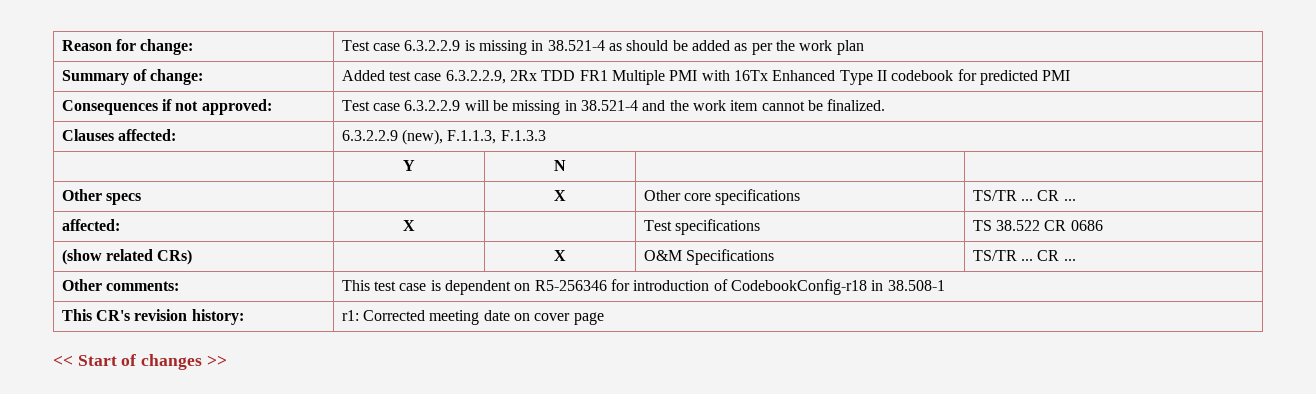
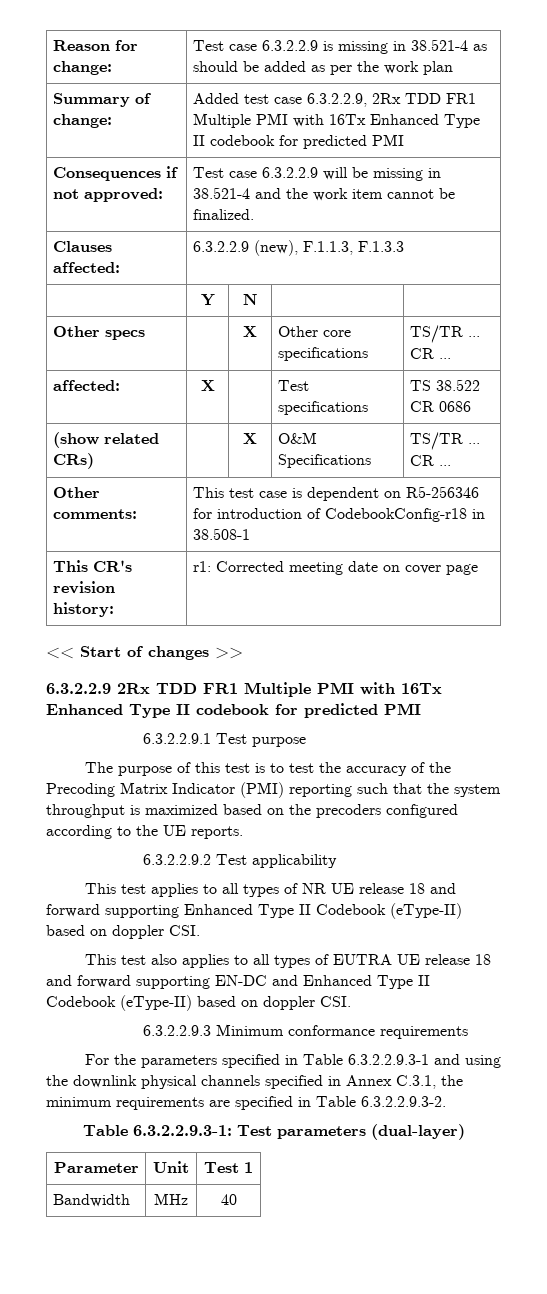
+ 6.3.2.2.9 2Rx TDD FR1 Multiple PMI with 16Tx Enhanced Type II codebook for predicted PMI
+ 6.3.2.2.9.1 Test purpose
+ The purpose of this test is to test the accuracy of the Precoding Matrix Indicator (PMI) reporting such that the system throughput is maximized based on the precoders configured according to the UE reports.
+ 6.3.2.2.9.2 Test applicability
+ This test applies to all types of NR UE release 18 and forward supporting Enhanced Type II Codebook (eType-II) based on doppler CSI.
+ This test also applies to all types of EUTRA UE release 18 and forward supporting EN-DC and Enhanced Type II Codebook (eType-II) based on doppler CSI.
+ 6.3.2.2.9.3 Minimum conformance requirements
+ For the parameters specified in Table 6.3.2.2.9.3-1 and using the downlink physical channels specified in Annex C.3.1, the minimum requirements are specified in Table 6.3.2.2.9.3-2.
+ Table 6.3.2.2.9.3-1: Test parameters (dual-layer)
+ Parameter | Unit | Test 1
+ Bandwidth | MHz | 40

